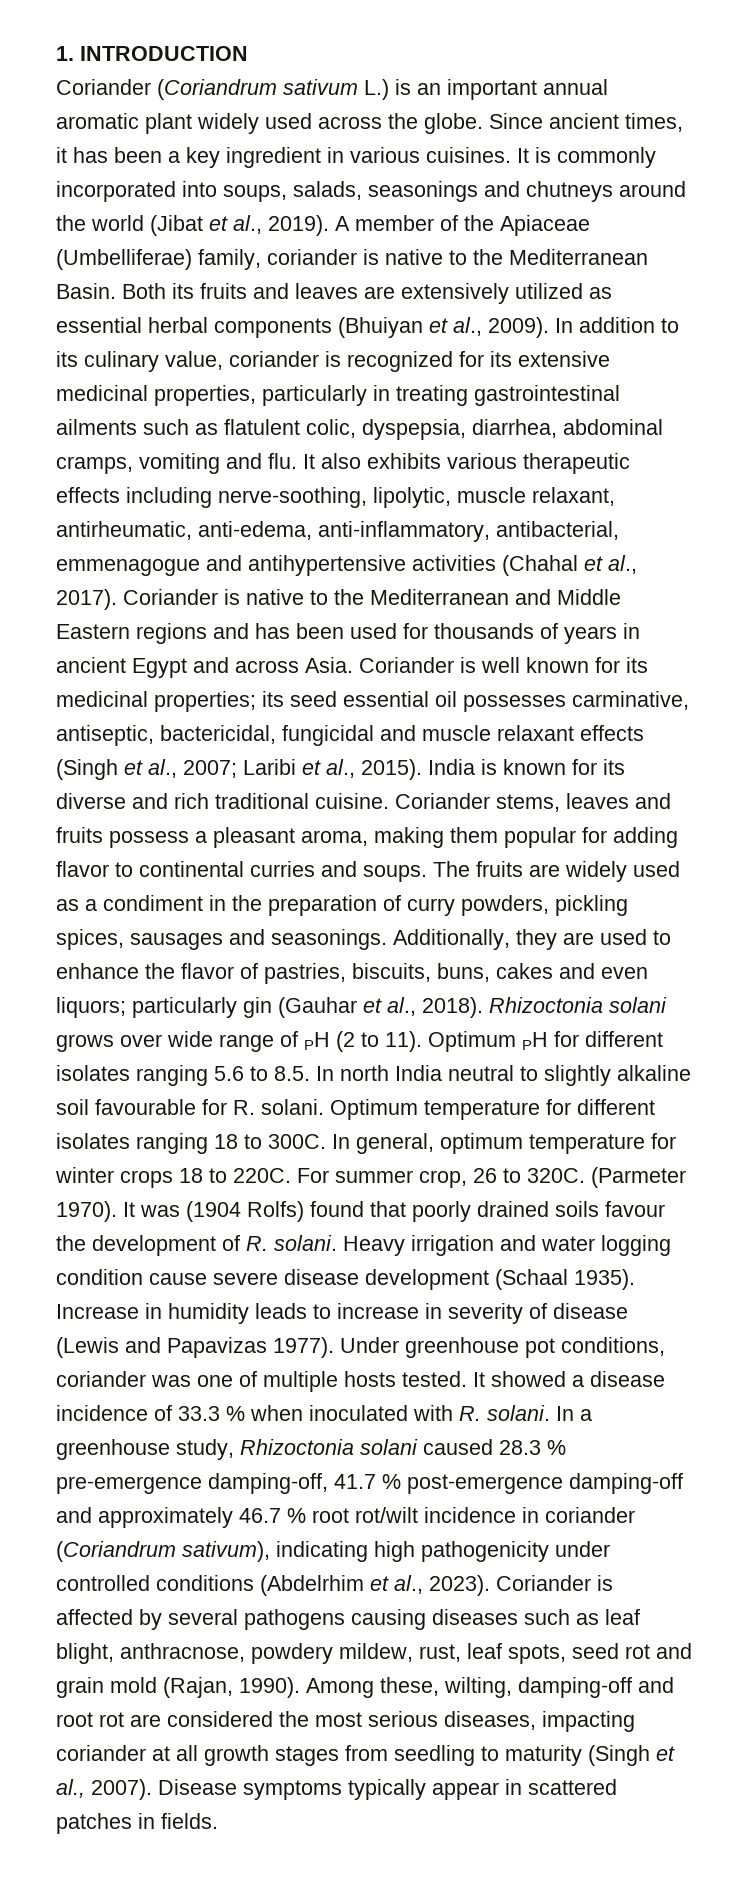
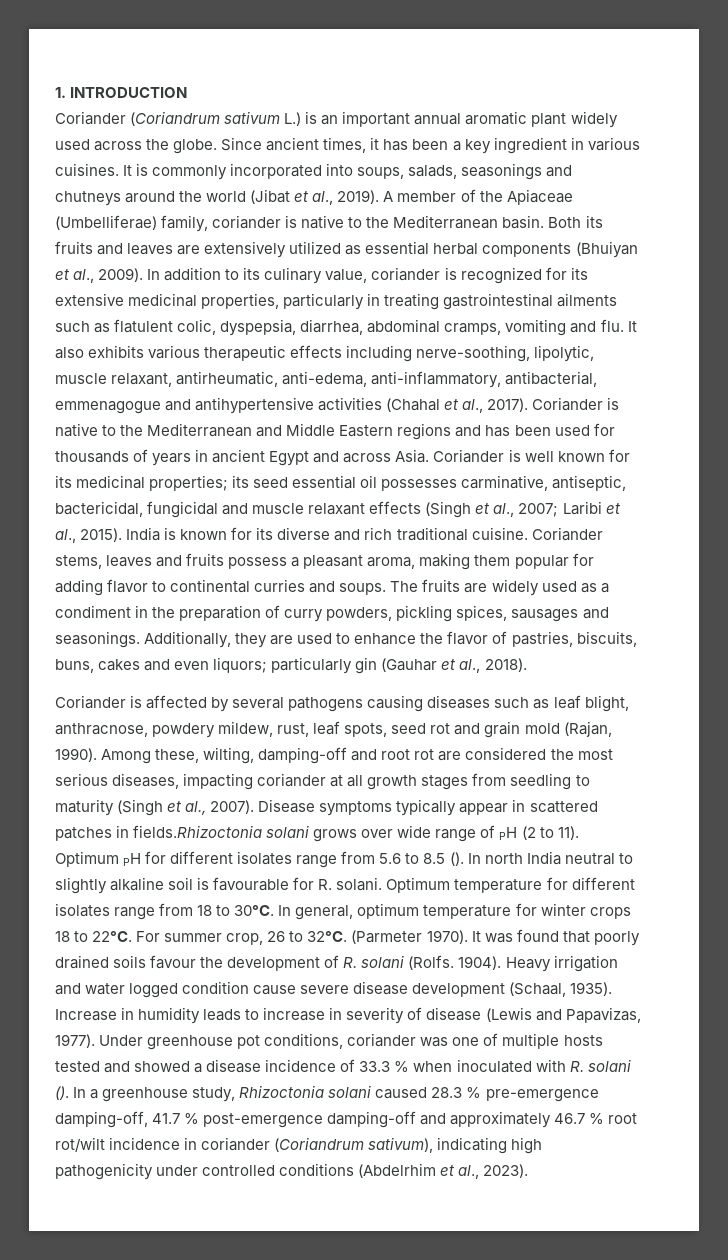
- A member of the Apiaceae (Umbelliferae) family, coriander is native to the Mediterranean Basin.
+ A member of the Apiaceae (Umbelliferae) family, coriander is native to the Mediterranean basin.
- Additionally, they are used to enhance the flavor of pastries, biscuits, buns, cakes and even liquors; particularly gin (Gauhar et al., 2018). Rhizoctonia solani grows over wide range of PH (2 to 11). Optimum PH for different isolates ranging 5.6 to 8.5. In north India neutral to slightly alkaline soil favourable for R. solani. Optimum temperature for different isolates ranging 18 to 300C. In general, optimum temperature for winter crops 18 to 220C. For summer crop, 26 to 320C. (Parmeter 1970). It was (1904 Rolfs) found that poorly drained soils favour the development of R. solani. Heavy irrigation and water logging condition cause severe disease development (Schaal 1935). Increase in humidity leads to increase in severity of disease (Lewis and Papavizas 1977). Under greenhouse pot conditions, coriander was one of multiple hosts tested. It showed a disease incidence of 33.3 % when inoculated with R. solani. In a greenhouse study, Rhizoctonia solani caused 28.3 % pre-emergence damping-off, 41.7 % post-emergence damping-off and approximately 46.7 % root rot/wilt incidence in coriander (Coriandrum sativum), indicating high pathogenicity under controlled conditions (Abdelrhim et al., 2023). Coriander is affected by several pathogens causing diseases such as leaf blight, anthracnose, powdery mildew, rust, leaf spots, seed rot and grain mold (Rajan, 1990).
+ Additionally, they are used to enhance the flavor of pastries, biscuits, buns, cakes and even liquors; particularly gin (Gauhar et al., 2018).
+ Coriander is affected by several pathogens causing diseases such as leaf blight, anthracnose, powdery mildew, rust, leaf spots, seed rot and grain mold (Rajan, 1990).
- Disease symptoms typically appear in scattered patches in fields.
+ Disease symptoms typically appear in scattered patches in fields.Rhizoctonia solani grows over wide range of PH (2 to 11). Optimum PH for different isolates range from 5.6 to 8.5 (). In north India neutral to slightly alkaline soil is favourable for R. solani. Optimum temperature for different isolates range from 18 to 30°C. In general, optimum temperature for winter crops 18 to 22°C. For summer crop, 26 to 32°C. (Parmeter 1970). It was found that poorly drained soils favour the development of R. solani (Rolfs. 1904). Heavy irrigation and water logged condition cause severe disease development (Schaal, 1935). Increase in humidity leads to increase in severity of disease (Lewis and Papavizas, 1977). Under greenhouse pot conditions, coriander was one of multiple hosts tested and showed a disease incidence of 33.3 % when inoculated with R. solani (). In a greenhouse study, Rhizoctonia solani caused 28.3 % pre-emergence damping-off, 41.7 % post-emergence damping-off and approximately 46.7 % root rot/wilt incidence in coriander (Coriandrum sativum), indicating high pathogenicity under controlled conditions (Abdelrhim et al., 2023).

